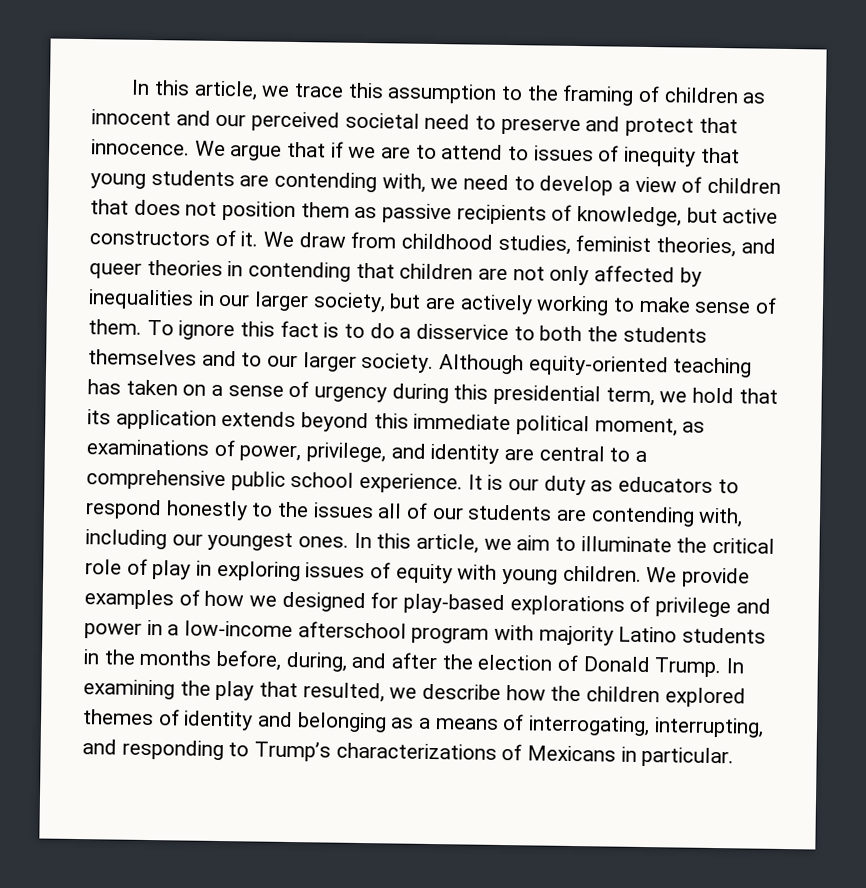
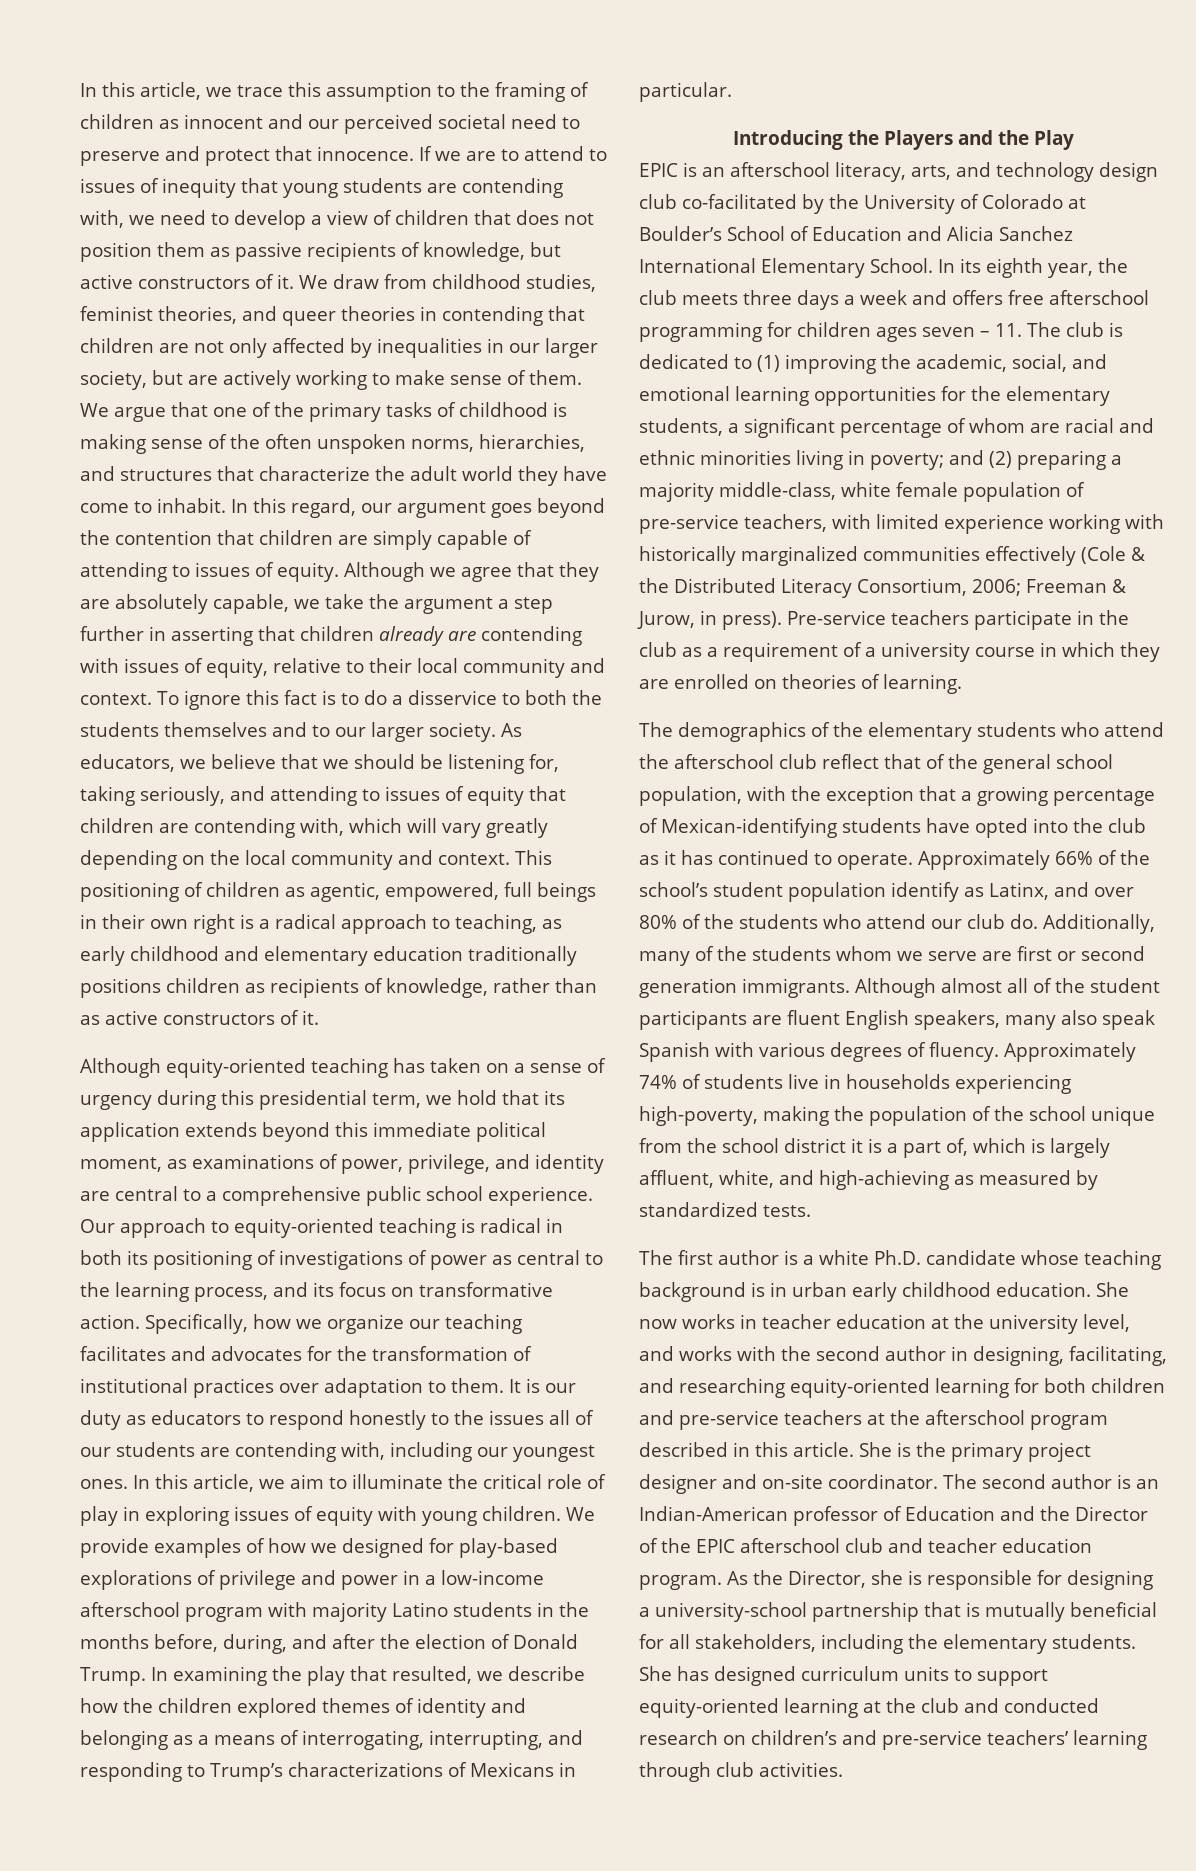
- We argue that if we are to attend to issues of inequity that young students are contending with, we need to develop a view of children that does not position them as passive recipients of knowledge, but active constructors of it.
+ If we are to attend to issues of inequity that young students are contending with, we need to develop a view of children that does not position them as passive recipients of knowledge, but active constructors of it.
+ We argue that one of the primary tasks of childhood is making sense of the often unspoken norms, hierarchies, and structures that characterize the adult world they have come to inhabit. In this regard, our argument goes beyond the contention that children are simply capable of attending to issues of equity. Although we agree that they are absolutely capable, we take the argument a step further in asserting that children already are contending with issues of equity, relative to their local community and context.
- To ignore this fact is to do a disservice to both the students themselves and to our larger society. Although equity-oriented teaching has taken on a sense of urgency during this presidential term, we hold that its application extends beyond this immediate political moment, as examinations of power, privilege, and identity are central to a comprehensive public school experience.
+ To ignore this fact is to do a disservice to both the students themselves and to our larger society. As educators, we believe that we should be listening for, taking seriously, and attending to issues of equity that children are contending with, which will vary greatly depending on the local community and context. This positioning of children as agentic, empowered, full beings in their own right is a radical approach to teaching, as early childhood and elementary education traditionally positions children as recipients of knowledge, rather than as active constructors of it.
+ Although equity-oriented teaching has taken on a sense of urgency during this presidential term, we hold that its application extends beyond this immediate political moment, as examinations of power, privilege, and identity are central to a comprehensive public school experience.
+ Our approach to equity-oriented teaching is radical in both its positioning of investigations of power as central to the learning process, and its focus on transformative action. Specifically, how we organize our teaching facilitates and advocates for the transformation of institutional practices over adaptation to them.
+ Introducing the Players and the Play
+ EPIC is an afterschool literacy, arts, and technology design club co-facilitated by the University of Colorado at Boulder’s School of Education and Alicia Sanchez International Elementary School. In its eighth year, the club meets three days a week and offers free afterschool programming for children ages seven – 11. The club is dedicated to (1) improving the academic, social, and emotional learning opportunities for the elementary students, a significant percentage of whom are racial and ethnic minorities living in poverty; and (2) preparing a majority middle-class, white female population of pre-service teachers, with limited experience working with historically marginalized communities effectively (Cole & the Distributed Literacy Consortium, 2006; Freeman & Jurow, in press). Pre-service teachers participate in the club as a requirement of a university course in which they are enrolled on theories of learning.
+ The demographics of the elementary students who attend the afterschool club reflect that of the general school population, with the exception that a growing percentage of Mexican-identifying students have opted into the club as it has continued to operate. Approximately 66% of the school’s student population identify as Latinx, and over 80% of the students who attend our club do. Additionally, many of the students whom we serve are first or second generation immigrants. Although almost all of the student participants are fluent English speakers, many also speak Spanish with various degrees of fluency. Approximately 74% of students live in households experiencing high-poverty, making the population of the school unique from the school district it is a part of, which is largely affluent, white, and high-achieving as measured by standardized tests.
+ The first author is a white Ph.D. candidate whose teaching background is in urban early childhood education. She now works in teacher education at the university level, and works with the second author in designing, facilitating, and researching equity-oriented learning for both children and pre-service teachers at the afterschool program described in this article. She is the primary project designer and on-site coordinator. The second author is an Indian-American professor of Education and the Director of the EPIC afterschool club and teacher education program. As the Director, she is responsible for designing a university-school partnership that is mutually beneficial for all stakeholders, including the elementary students. She has designed curriculum units to support equity-oriented learning at the club and conducted research on children’s and pre-service teachers’ learning through club activities.

